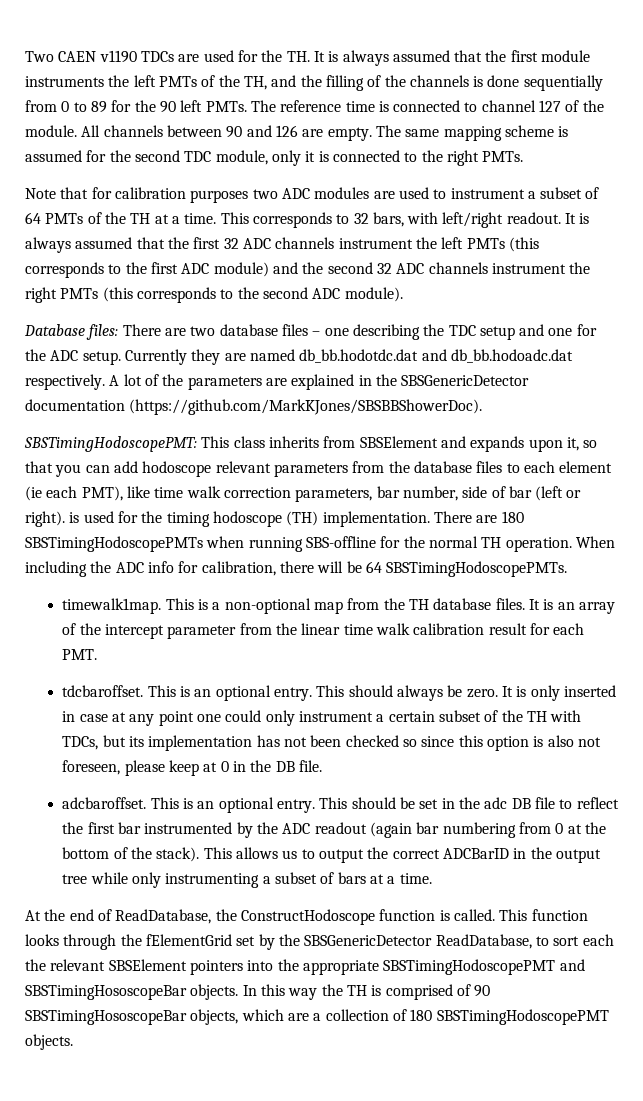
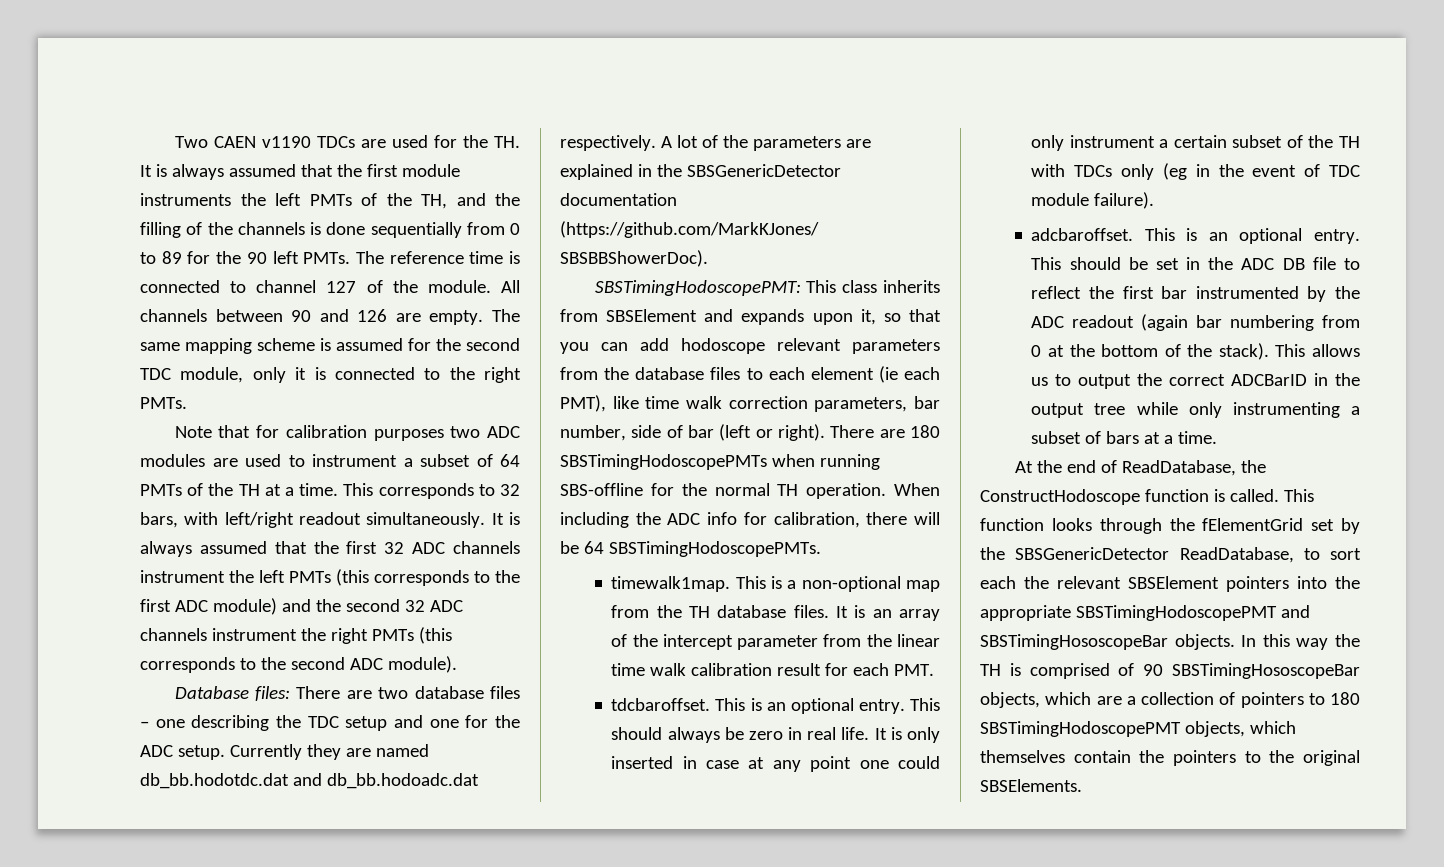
- This corresponds to 32 bars, with left/right readout.
+ This corresponds to 32 bars, with left/right readout simultaneously.
- SBSTimingHodoscopePMT: This class inherits from SBSElement and expands upon it, so that you can add hodoscope relevant parameters from the database files to each element (ie each PMT), like time walk correction parameters, bar number, side of bar (left or right). is used for the timing hodoscope (TH) implementation.
+ SBSTimingHodoscopePMT: This class inherits from SBSElement and expands upon it, so that you can add hodoscope relevant parameters from the database files to each element (ie each PMT), like time walk correction parameters, bar number, side of bar (left or right).
- This should always be zero.
+ This should always be zero in real life.
- It is only inserted in case at any point one could only instrument a certain subset of the TH with TDCs, but its implementation has not been checked so since this option is also not foreseen, please keep at 0 in the DB file.
+ It is only inserted in case at any point one could only instrument a certain subset of the TH with TDCs only (eg in the event of TDC module failure).
- This should be set in the adc DB file to reflect the first bar instrumented by the ADC readout (again bar numbering from 0 at the bottom of the stack).
+ This should be set in the ADC DB file to reflect the first bar instrumented by the ADC readout (again bar numbering from 0 at the bottom of the stack).
- In this way the TH is comprised of 90 SBSTimingHososcopeBar objects, which are a collection of 180 SBSTimingHodoscopePMT objects.
+ In this way the TH is comprised of 90 SBSTimingHososcopeBar objects, which are a collection of pointers to 180 SBSTimingHodoscopePMT objects, which themselves contain the pointers to the original SBSElements.

